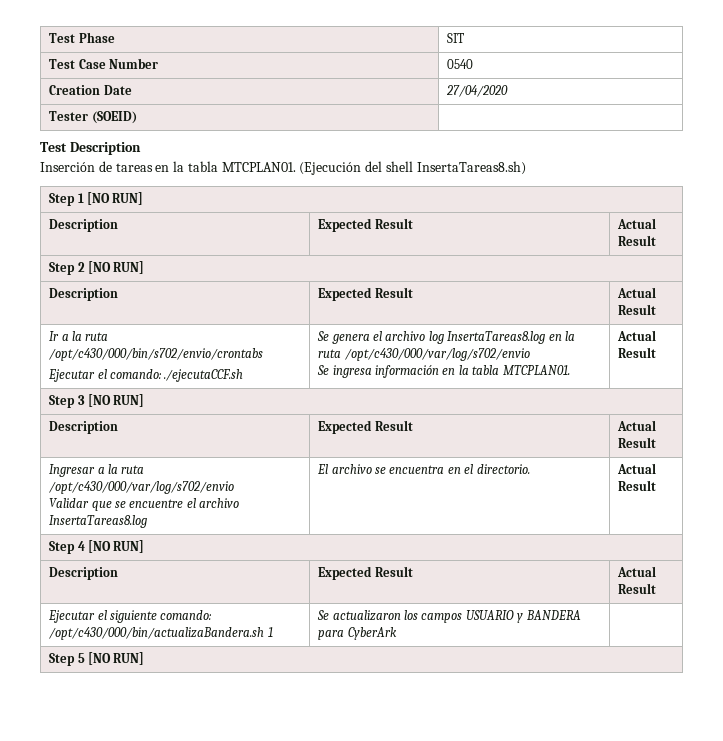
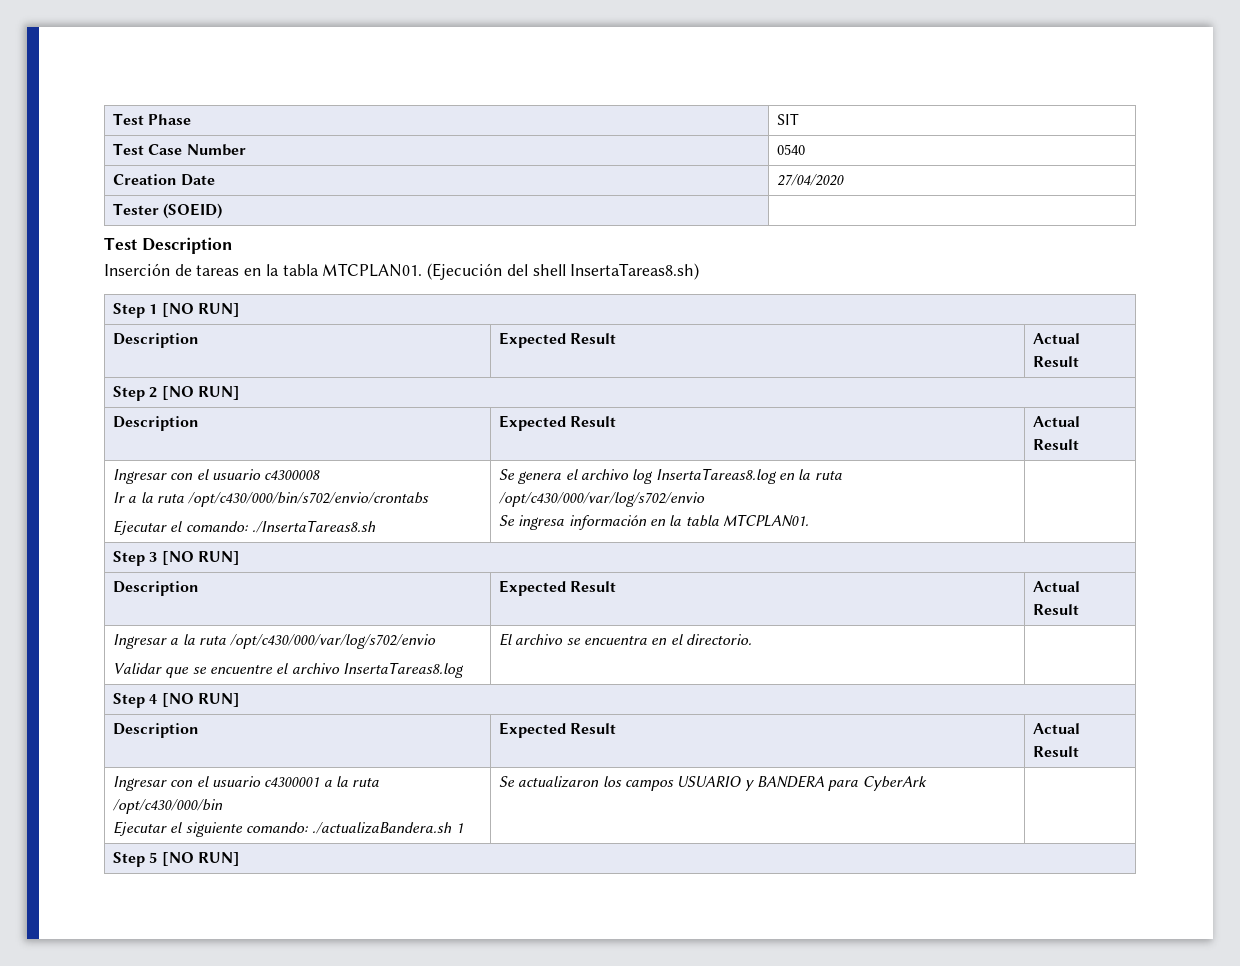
+ Ingresar con el usuario c4300008
  Ir a la ruta /opt/c430/000/bin/s702/envio/crontabs
- Ejecutar el comando: ./ejecutaCCF.sh | Se genera el archivo log InsertaTareas8.log en la ruta /opt/c430/000/var/log/s702/envio
- Se ingresa información en la tabla MTCPLAN01. | Actual Result
+ Ejecutar el comando: ./InsertaTareas8.sh | Se genera el archivo log InsertaTareas8.log en la ruta /opt/c430/000/var/log/s702/envio
+ Se ingresa información en la tabla MTCPLAN01. |
  Ingresar a la ruta /opt/c430/000/var/log/s702/envio
- Validar que se encuentre el archivo InsertaTareas8.log | El archivo se encuentra en el directorio. | Actual Result
+ Validar que se encuentre el archivo InsertaTareas8.log | El archivo se encuentra en el directorio. |
- Ejecutar el siguiente comando: /opt/c430/000/bin/actualizaBandera.sh 1 | Se actualizaron los campos USUARIO y BANDERA para CyberArk |
+ Ingresar con el usuario c4300001 a la ruta /opt/c430/000/bin
+ Ejecutar el siguiente comando: ./actualizaBandera.sh 1 | Se actualizaron los campos USUARIO y BANDERA para CyberArk |

